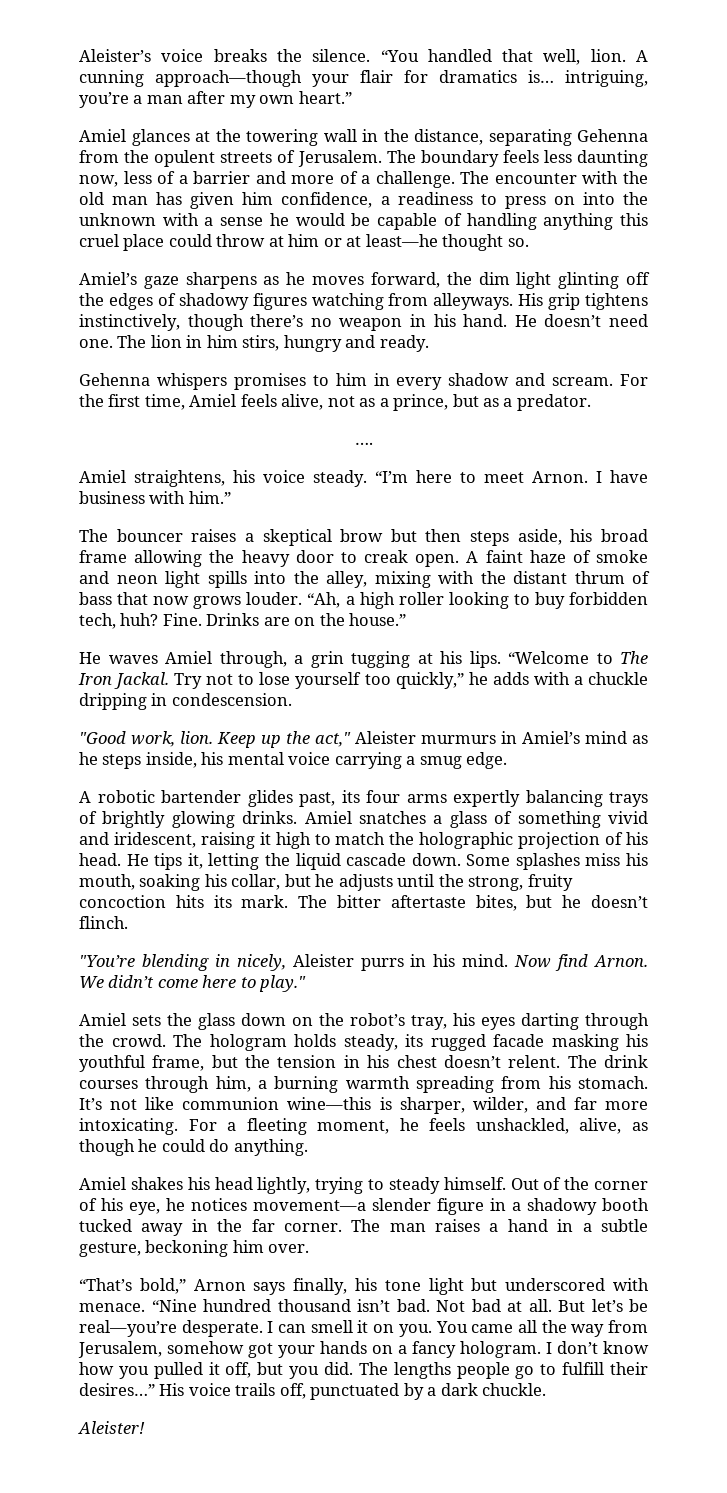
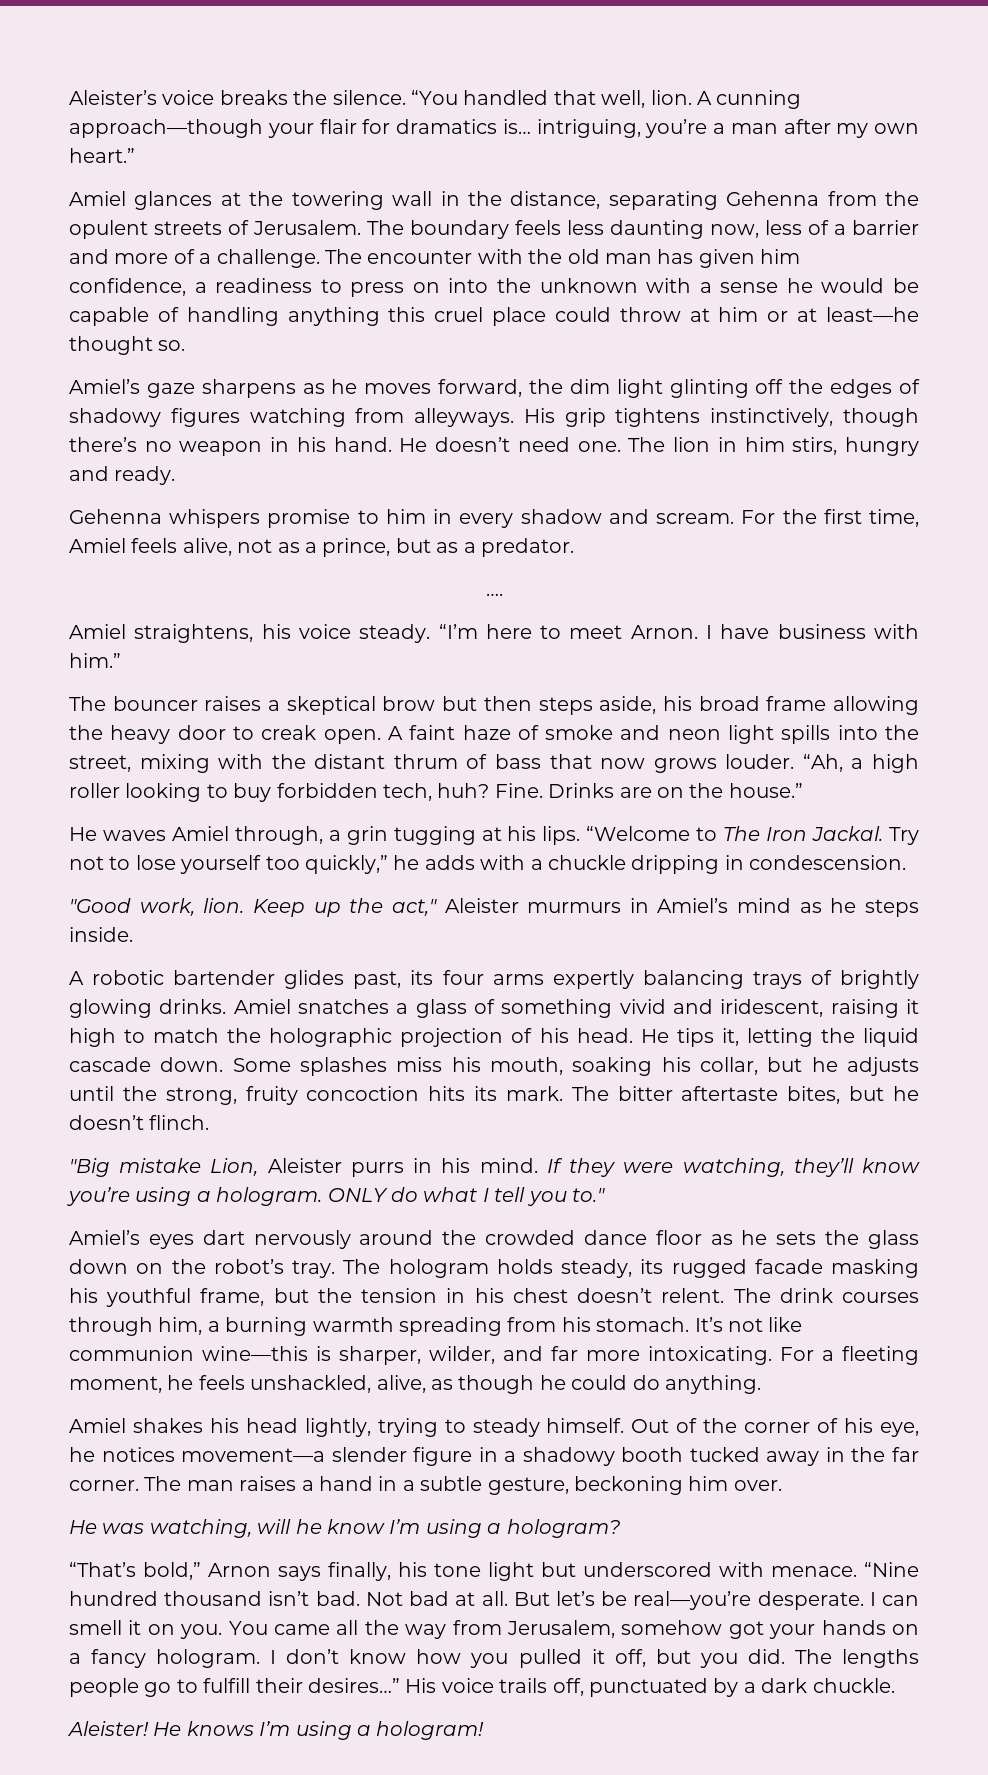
- Gehenna whispers promises to him in every shadow and scream.
+ Gehenna whispers promise to him in every shadow and scream.
- A faint haze of smoke and neon light spills into the alley, mixing with the distant thrum of bass that now grows louder.
+ A faint haze of smoke and neon light spills into the street, mixing with the distant thrum of bass that now grows louder.
- Keep up the act," Aleister murmurs in Amiel’s mind as he steps inside, his mental voice carrying a smug edge.
+ Keep up the act," Aleister murmurs in Amiel’s mind as he steps inside.
- "You’re blending in nicely, Aleister purrs in his mind.
+ "Big mistake Lion, Aleister purrs in his mind.
- Now find Arnon. We didn’t come here to play."
- Amiel sets the glass down on the robot’s tray, his eyes darting through the crowd.
+ If they were watching, they’ll know you’re using a hologram. ONLY do what I tell you to."
+ Amiel’s eyes dart nervously around the crowded dance floor as he sets the glass down on the robot’s tray.
+ He was watching, will he know I’m using a hologram?
+ He knows I’m using a hologram!

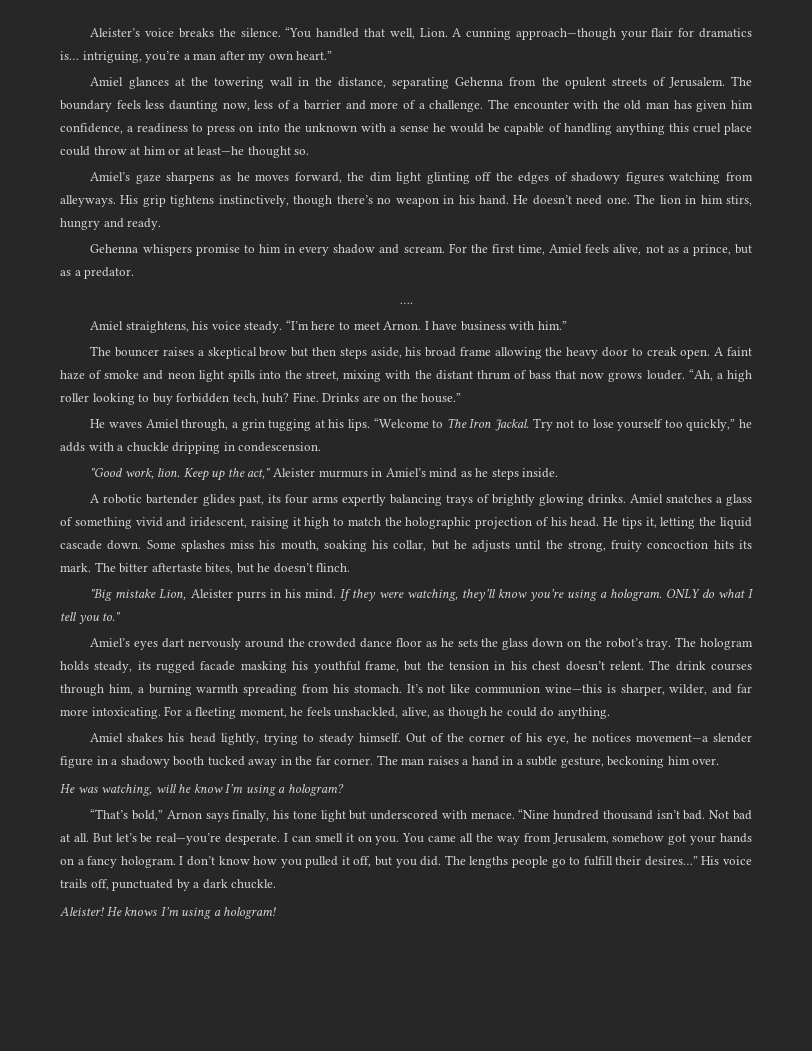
- “You handled that well, lion.
+ “You handled that well, Lion.

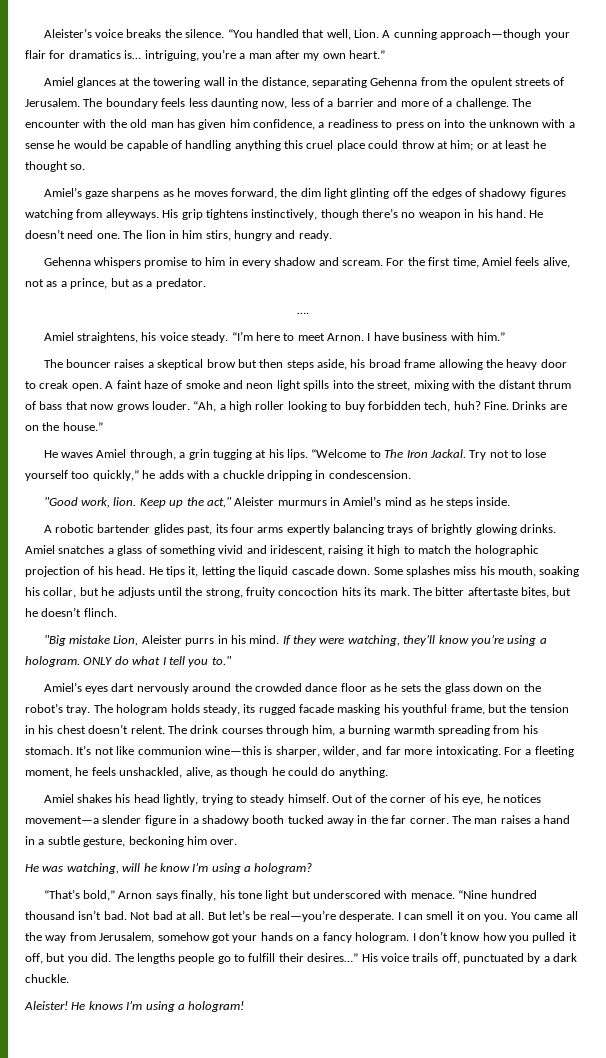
- The encounter with the old man has given him confidence, a readiness to press on into the unknown with a sense he would be capable of handling anything this cruel place could throw at him or at least—he thought so.
+ The encounter with the old man has given him confidence, a readiness to press on into the unknown with a sense he would be capable of handling anything this cruel place could throw at him; or at least he thought so.

